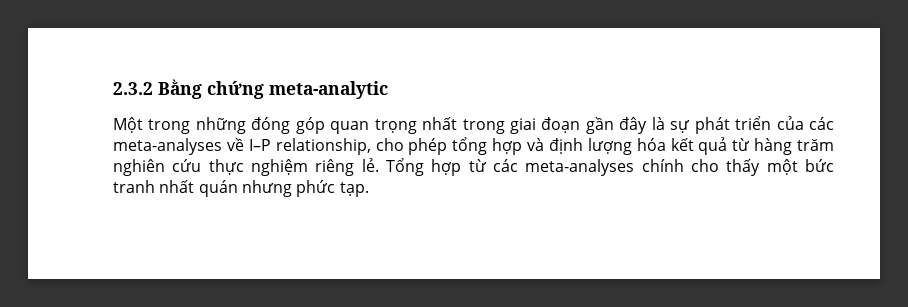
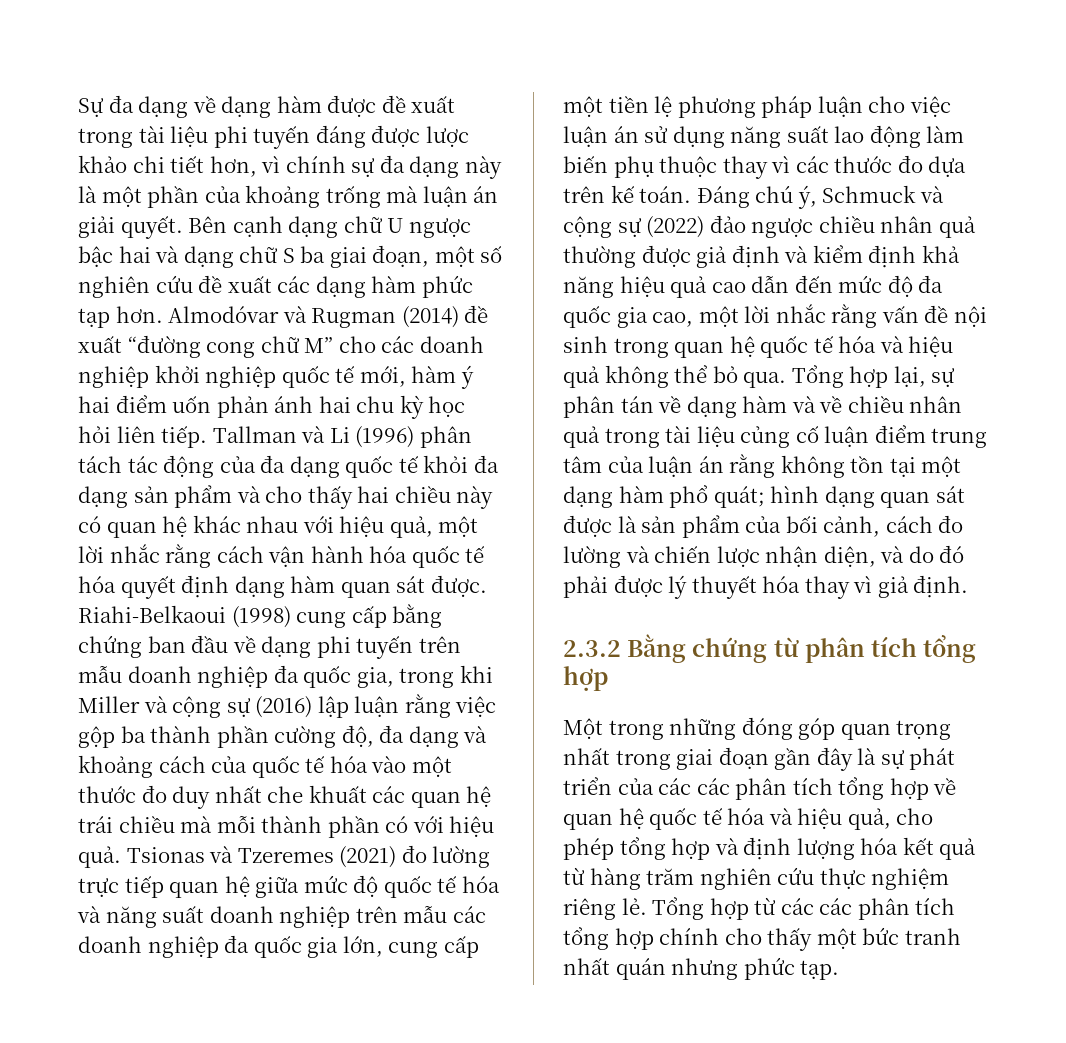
- 2.3.2 Bằng chứng meta-analytic
+ Sự đa dạng về dạng hàm được đề xuất trong tài liệu phi tuyến đáng được lược khảo chi tiết hơn, vì chính sự đa dạng này là một phần của khoảng trống mà luận án giải quyết. Bên cạnh dạng chữ U ngược bậc hai và dạng chữ S ba giai đoạn, một số nghiên cứu đề xuất các dạng hàm phức tạp hơn. Almodóvar và Rugman (2014) đề xuất “đường cong chữ M” cho các doanh nghiệp khởi nghiệp quốc tế mới, hàm ý hai điểm uốn phản ánh hai chu kỳ học hỏi liên tiếp. Tallman và Li (1996) phân tách tác động của đa dạng quốc tế khỏi đa dạng sản phẩm và cho thấy hai chiều này có quan hệ khác nhau với hiệu quả, một lời nhắc rằng cách vận hành hóa quốc tế hóa quyết định dạng hàm quan sát được. Riahi-Belkaoui (1998) cung cấp bằng chứng ban đầu về dạng phi tuyến trên mẫu doanh nghiệp đa quốc gia, trong khi Miller và cộng sự (2016) lập luận rằng việc gộp ba thành phần cường độ, đa dạng và khoảng cách của quốc tế hóa vào một thước đo duy nhất che khuất các quan hệ trái chiều mà mỗi thành phần có với hiệu quả. Tsionas và Tzeremes (2021) đo lường trực tiếp quan hệ giữa mức độ quốc tế hóa và năng suất doanh nghiệp trên mẫu các doanh nghiệp đa quốc gia lớn, cung cấp một tiền lệ phương pháp luận cho việc luận án sử dụng năng suất lao động làm biến phụ thuộc thay vì các thước đo dựa trên kế toán. Đáng chú ý, Schmuck và cộng sự (2022) đảo ngược chiều nhân quả thường được giả định và kiểm định khả năng hiệu quả cao dẫn đến mức độ đa quốc gia cao, một lời nhắc rằng vấn đề nội sinh trong quan hệ quốc tế hóa và hiệu quả không thể bỏ qua. Tổng hợp lại, sự phân tán về dạng hàm và về chiều nhân quả trong tài liệu củng cố luận điểm trung tâm của luận án rằng không tồn tại một dạng hàm phổ quát; hình dạng quan sát được là sản phẩm của bối cảnh, cách đo lường và chiến lược nhận diện, và do đó phải được lý thuyết hóa thay vì giả định.
+ 2.3.2 Bằng chứng từ phân tích tổng hợp
- Một trong những đóng góp quan trọng nhất trong giai đoạn gần đây là sự phát triển của các meta-analyses về I–P relationship, cho phép tổng hợp và định lượng hóa kết quả từ hàng trăm nghiên cứu thực nghiệm riêng lẻ.
+ Một trong những đóng góp quan trọng nhất trong giai đoạn gần đây là sự phát triển của các các phân tích tổng hợp về quan hệ quốc tế hóa và hiệu quả, cho phép tổng hợp và định lượng hóa kết quả từ hàng trăm nghiên cứu thực nghiệm riêng lẻ.
- Tổng hợp từ các meta-analyses chính cho thấy một bức tranh nhất quán nhưng phức tạp.
+ Tổng hợp từ các các phân tích tổng hợp chính cho thấy một bức tranh nhất quán nhưng phức tạp.

